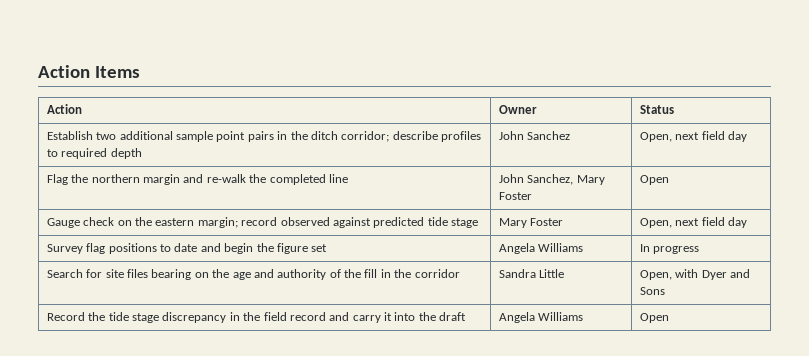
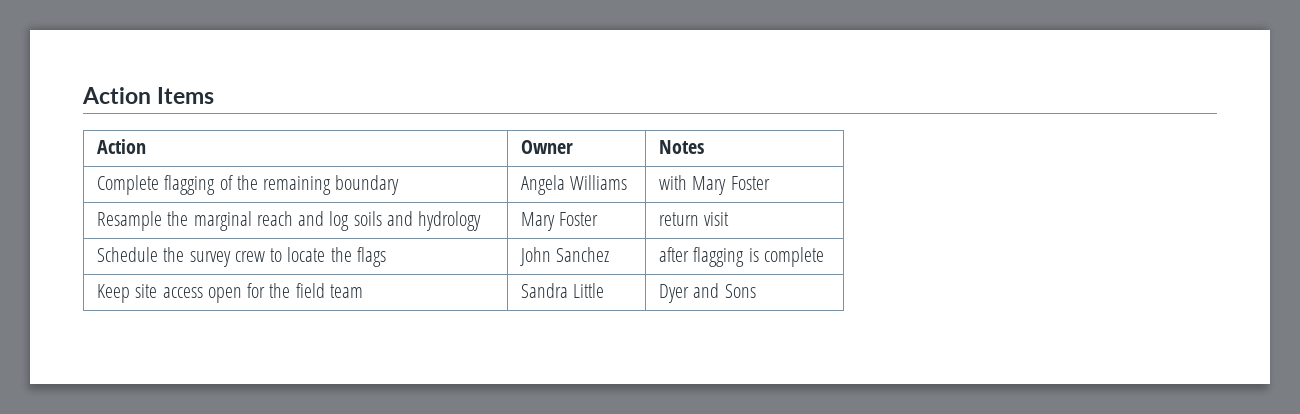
- Action | Owner | Status
- Establish two additional sample point pairs in the ditch corridor; describe profiles to required depth | John Sanchez | Open, next field day
- Flag the northern margin and re-walk the completed line | John Sanchez, Mary Foster | Open
- Gauge check on the eastern margin; record observed against predicted tide stage | Mary Foster | Open, next field day
- Survey flag positions to date and begin the figure set | Angela Williams | In progress
- Search for site files bearing on the age and authority of the fill in the corridor | Sandra Little | Open, with Dyer and Sons
+ Action | Owner | Notes
+ Complete flagging of the remaining boundary | Angela Williams | with Mary Foster
+ Resample the marginal reach and log soils and hydrology | Mary Foster | return visit
+ Schedule the survey crew to locate the flags | John Sanchez | after flagging is complete
+ Keep site access open for the field team | Sandra Little | Dyer and Sons
- Record the tide stage discrepancy in the field record and carry it into the draft | Angela Williams | Open

